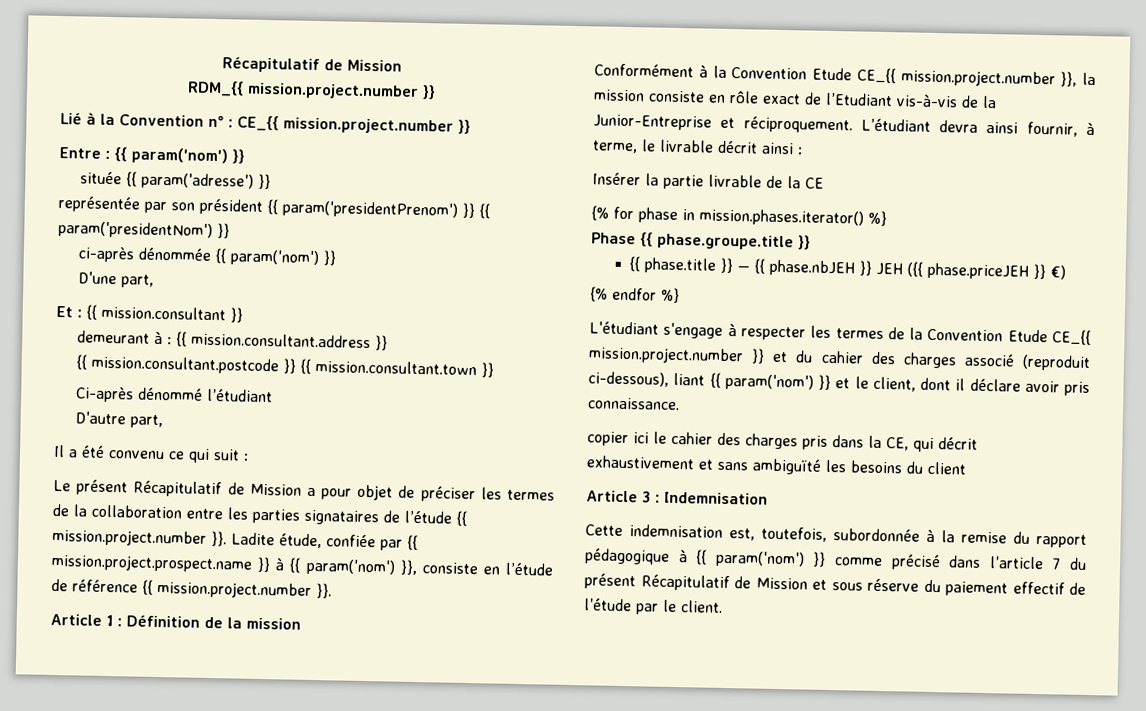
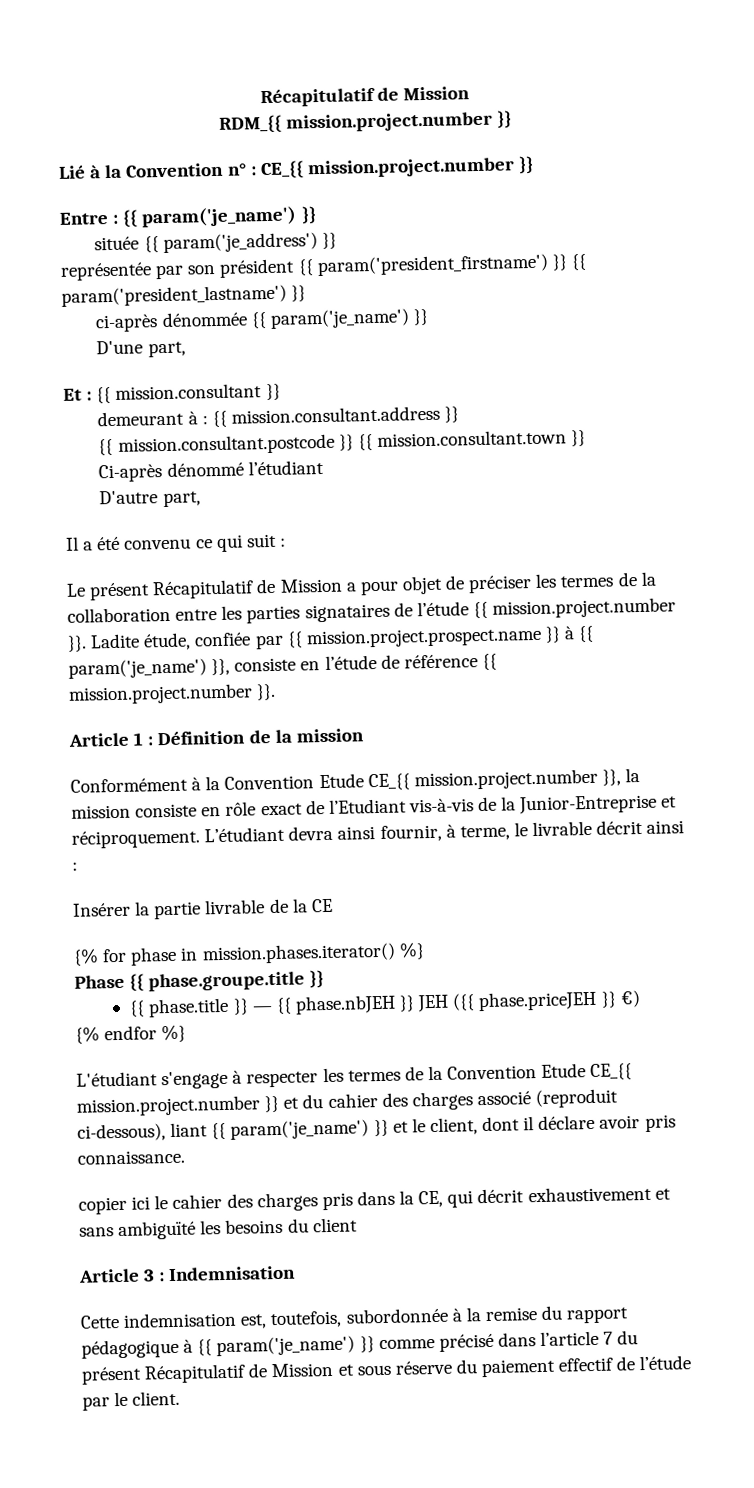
- Entre : {{ param('nom') }}
+ Entre : {{ param('je_name') }}
- située {{ param('adresse') }}
+ située {{ param('je_address') }}
- représentée par son président {{ param('presidentPrenom') }} {{ param('presidentNom') }}
+ représentée par son président {{ param('president_firstname') }} {{ param('president_lastname') }}
- ci-après dénommée {{ param('nom') }}
+ ci-après dénommée {{ param('je_name') }}
- Ladite étude, confiée par {{ mission.project.prospect.name }} à {{ param('nom') }}, consiste en l’étude de référence {{ mission.project.number }}.
+ Ladite étude, confiée par {{ mission.project.prospect.name }} à {{ param('je_name') }}, consiste en l’étude de référence {{ mission.project.number }}.
- L'étudiant s'engage à respecter les termes de la Convention Etude CE_{{ mission.project.number }} et du cahier des charges associé (reproduit ci-dessous), liant {{ param('nom') }} et le client, dont il déclare avoir pris connaissance.
+ L'étudiant s'engage à respecter les termes de la Convention Etude CE_{{ mission.project.number }} et du cahier des charges associé (reproduit ci-dessous), liant {{ param('je_name') }} et le client, dont il déclare avoir pris connaissance.
- Cette indemnisation est, toutefois, subordonnée à la remise du rapport pédagogique à {{ param('nom') }} comme précisé dans l’article 7 du présent Récapitulatif de Mission et sous réserve du paiement effectif de l’étude par le client.
+ Cette indemnisation est, toutefois, subordonnée à la remise du rapport pédagogique à {{ param('je_name') }} comme précisé dans l’article 7 du présent Récapitulatif de Mission et sous réserve du paiement effectif de l’étude par le client.

